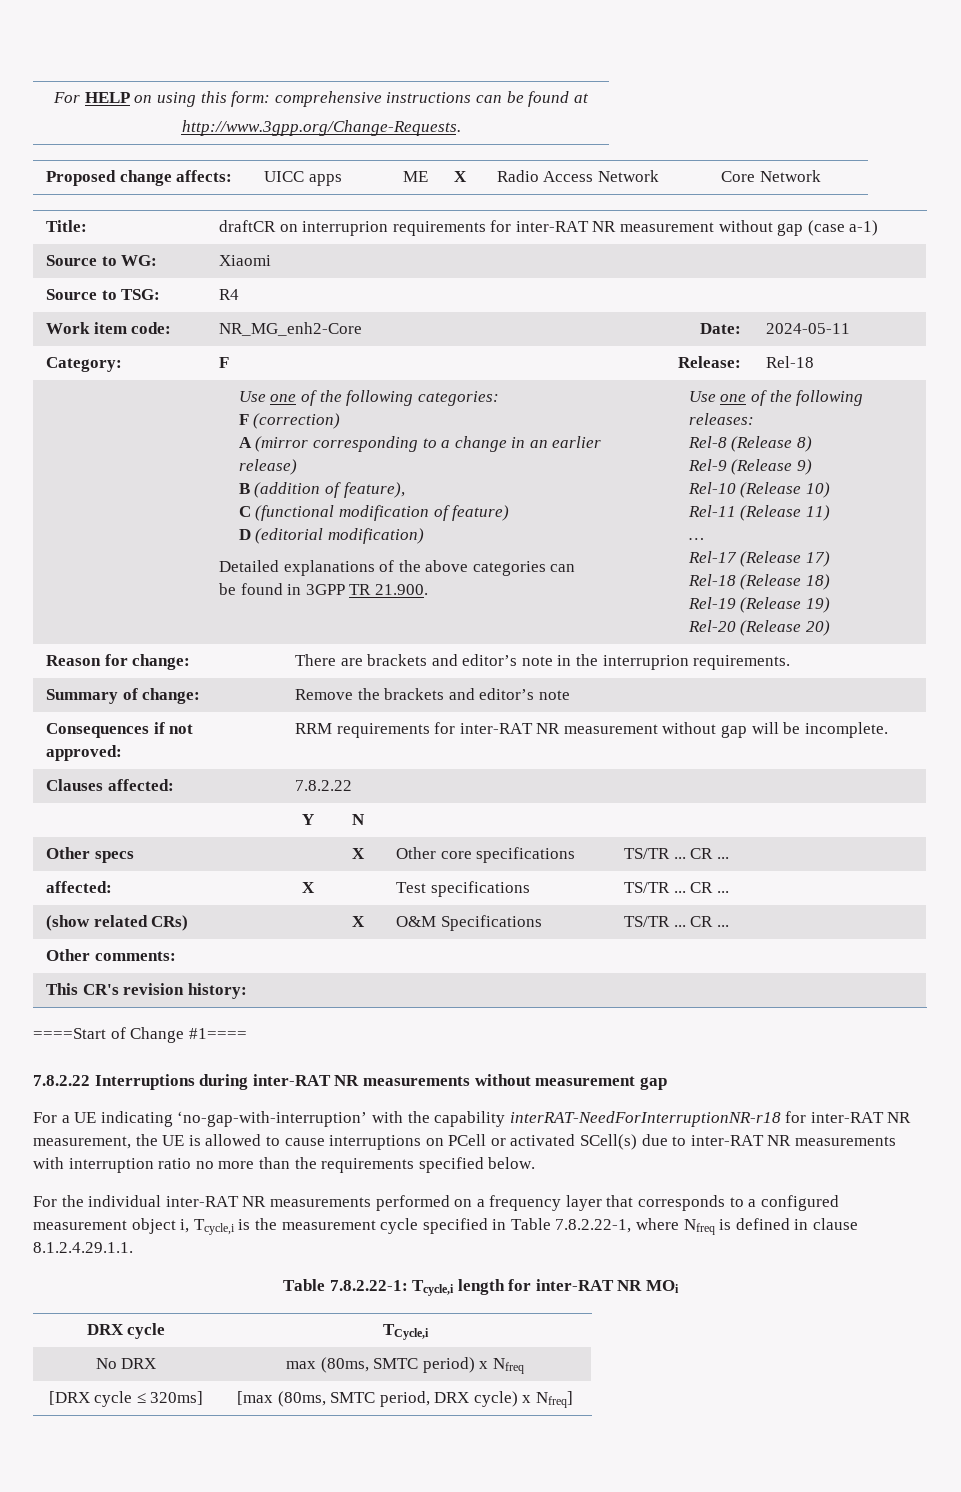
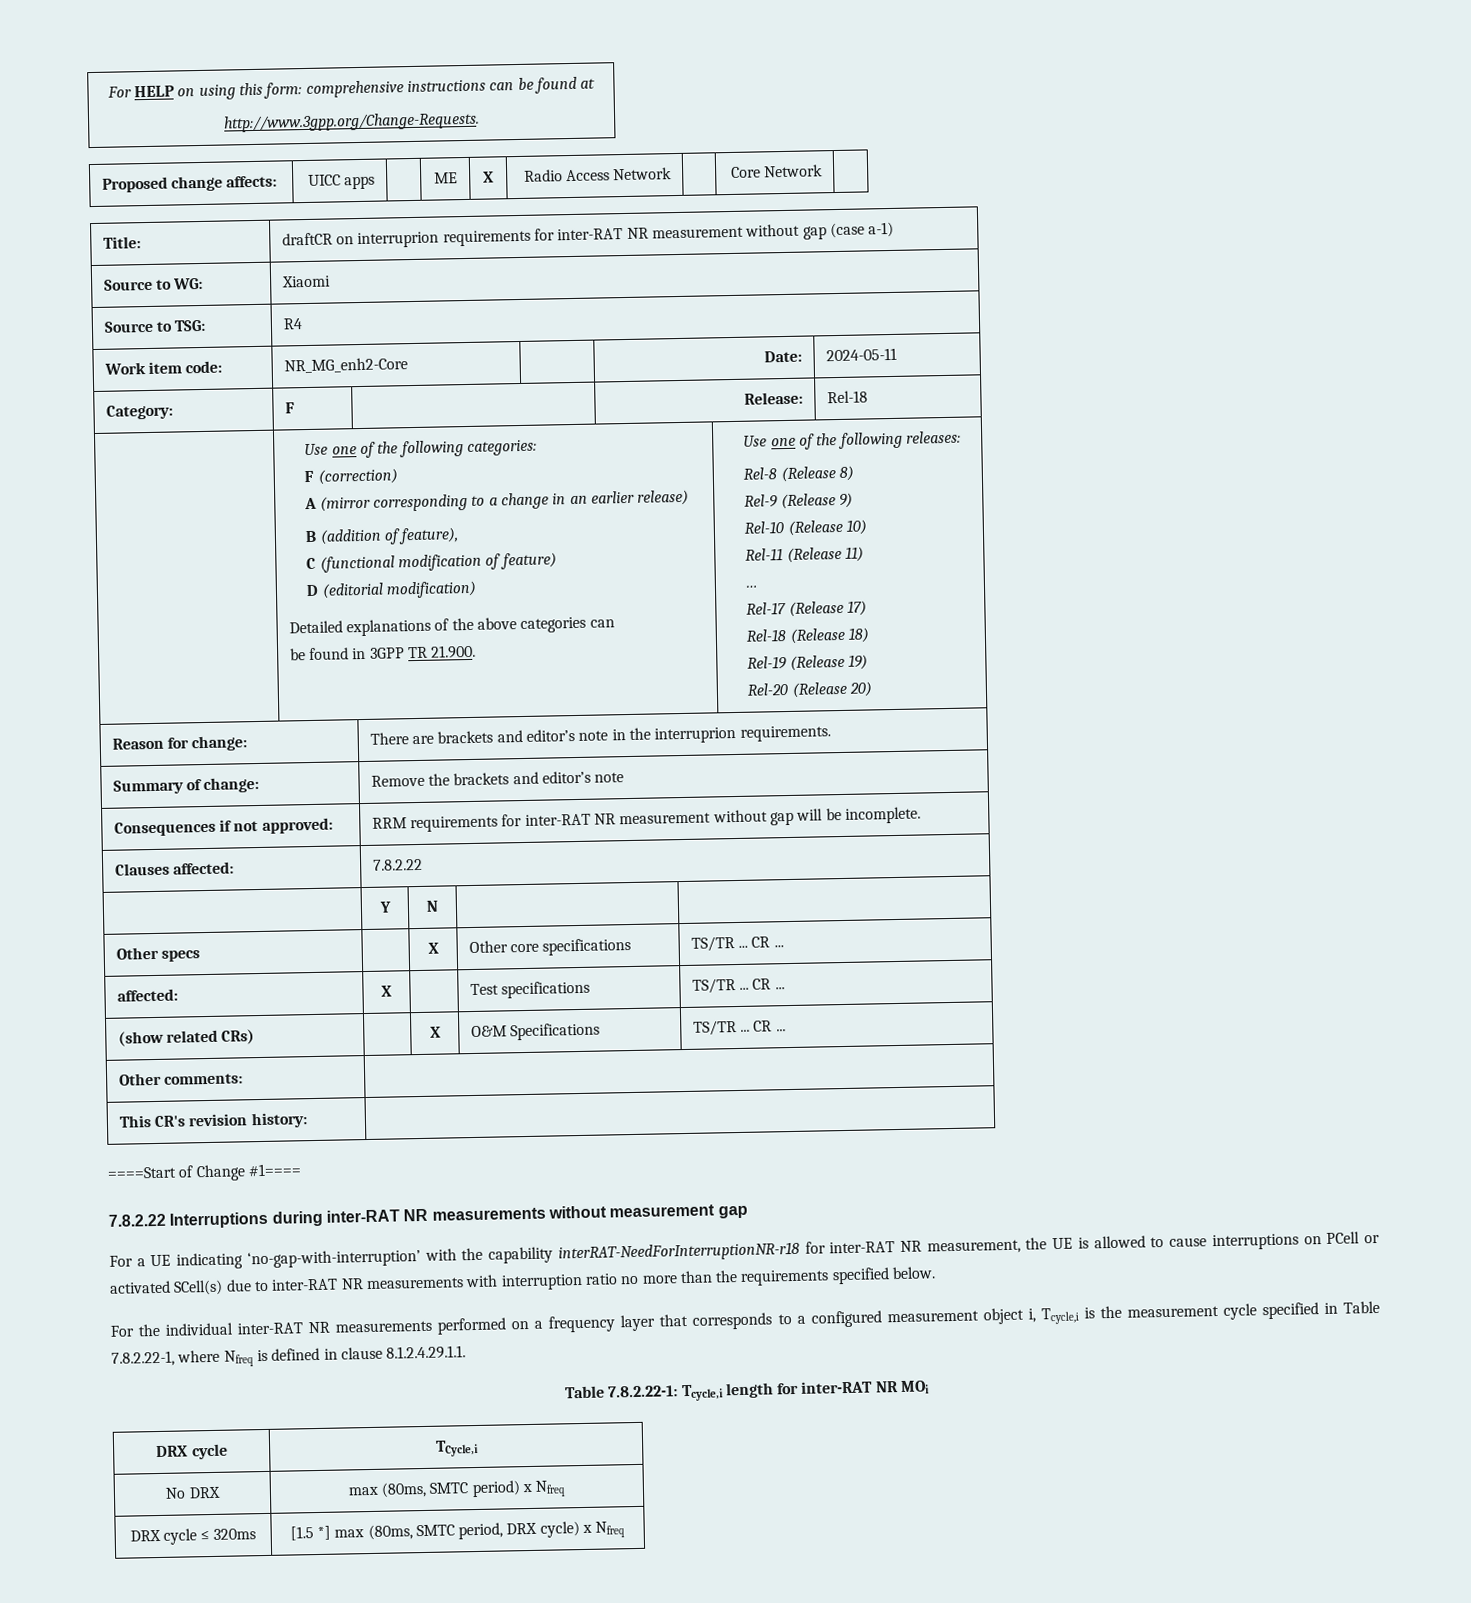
- [DRX cycle ≤ 320ms] | [max (80ms, SMTC period, DRX cycle) x Nfreq]
+ DRX cycle ≤ 320ms | [1.5 *] max (80ms, SMTC period, DRX cycle) x Nfreq

